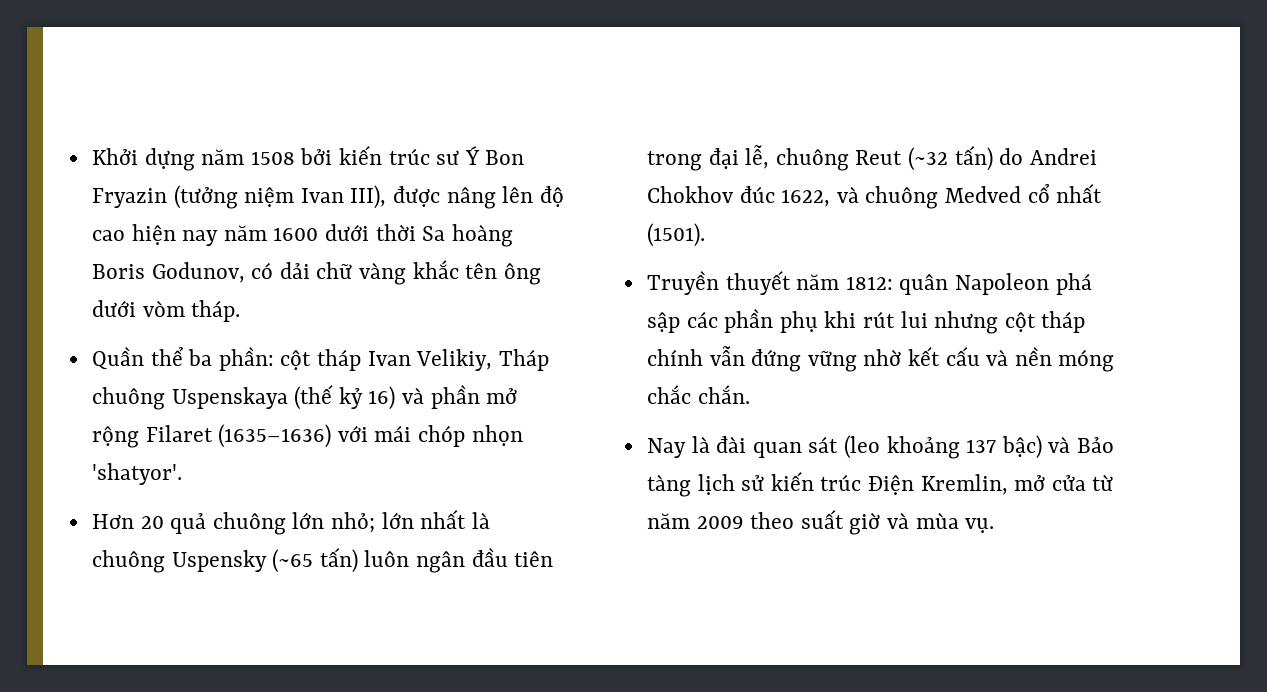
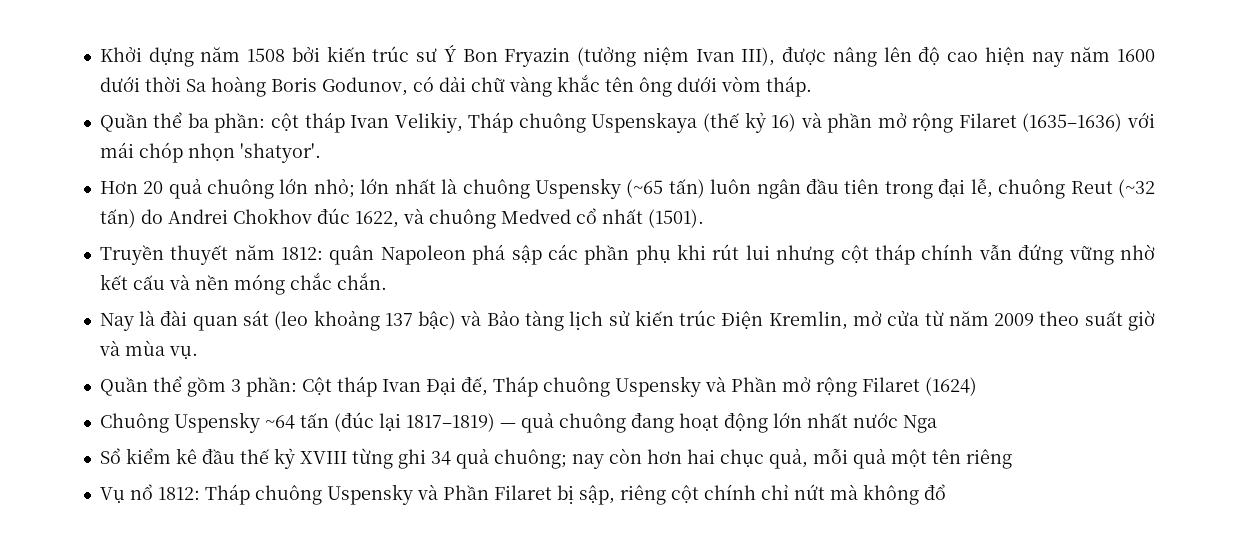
+ Quần thể gồm 3 phần: Cột tháp Ivan Đại đế, Tháp chuông Uspensky và Phần mở rộng Filaret (1624)
+ Chuông Uspensky ~64 tấn (đúc lại 1817–1819) — quả chuông đang hoạt động lớn nhất nước Nga
+ Sổ kiểm kê đầu thế kỷ XVIII từng ghi 34 quả chuông; nay còn hơn hai chục quả, mỗi quả một tên riêng
+ Vụ nổ 1812: Tháp chuông Uspensky và Phần Filaret bị sập, riêng cột chính chỉ nứt mà không đổ

